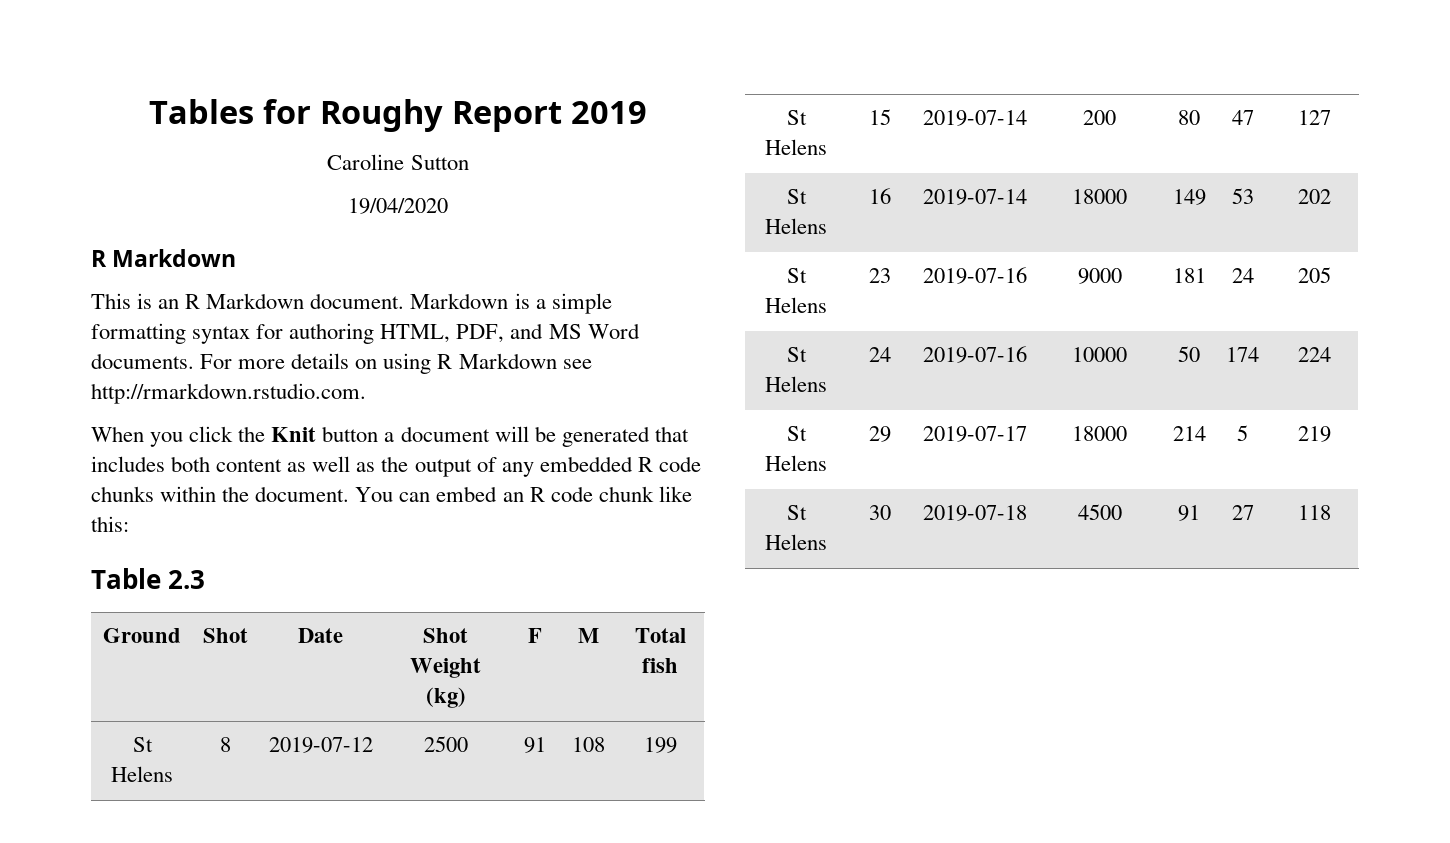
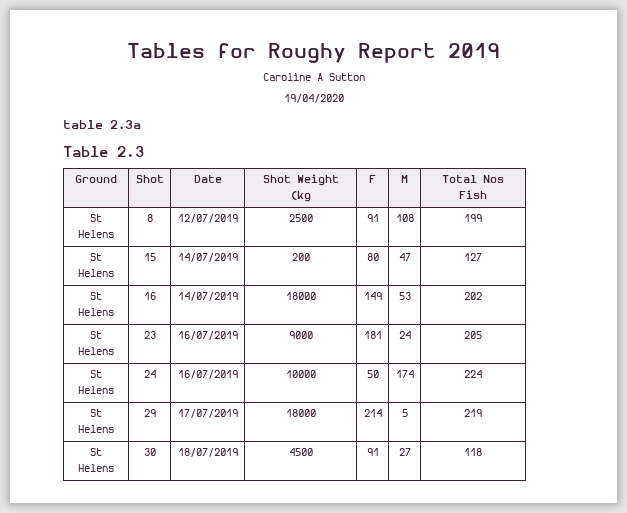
- Caroline Sutton
+ Caroline A Sutton
  19/04/2020
- R Markdown
- This is an R Markdown document. Markdown is a simple formatting syntax for authoring HTML, PDF, and MS Word documents. For more details on using R Markdown see http://rmarkdown.rstudio.com.
- When you click the Knit button a document will be generated that includes both content as well as the output of any embedded R code chunks within the document. You can embed an R code chunk like this:
+ table 2.3a
- Ground | Shot | Date | Shot Weight (kg) | F | M | Total fish
+ Ground | Shot | Date | Shot Weight (kg | F | M | Total Nos Fish
- St Helens | 8 | 2019-07-12 | 2500 | 91 | 108 | 199
+ St Helens | 8 | 12/07/2019 | 2500 | 91 | 108 | 199
- St Helens | 15 | 2019-07-14 | 200 | 80 | 47 | 127
+ St Helens | 15 | 14/07/2019 | 200 | 80 | 47 | 127
- St Helens | 16 | 2019-07-14 | 18000 | 149 | 53 | 202
+ St Helens | 16 | 14/07/2019 | 18000 | 149 | 53 | 202
- St Helens | 23 | 2019-07-16 | 9000 | 181 | 24 | 205
+ St Helens | 23 | 16/07/2019 | 9000 | 181 | 24 | 205
- St Helens | 24 | 2019-07-16 | 10000 | 50 | 174 | 224
+ St Helens | 24 | 16/07/2019 | 10000 | 50 | 174 | 224
- St Helens | 29 | 2019-07-17 | 18000 | 214 | 5 | 219
+ St Helens | 29 | 17/07/2019 | 18000 | 214 | 5 | 219
- St Helens | 30 | 2019-07-18 | 4500 | 91 | 27 | 118
+ St Helens | 30 | 18/07/2019 | 4500 | 91 | 27 | 118

